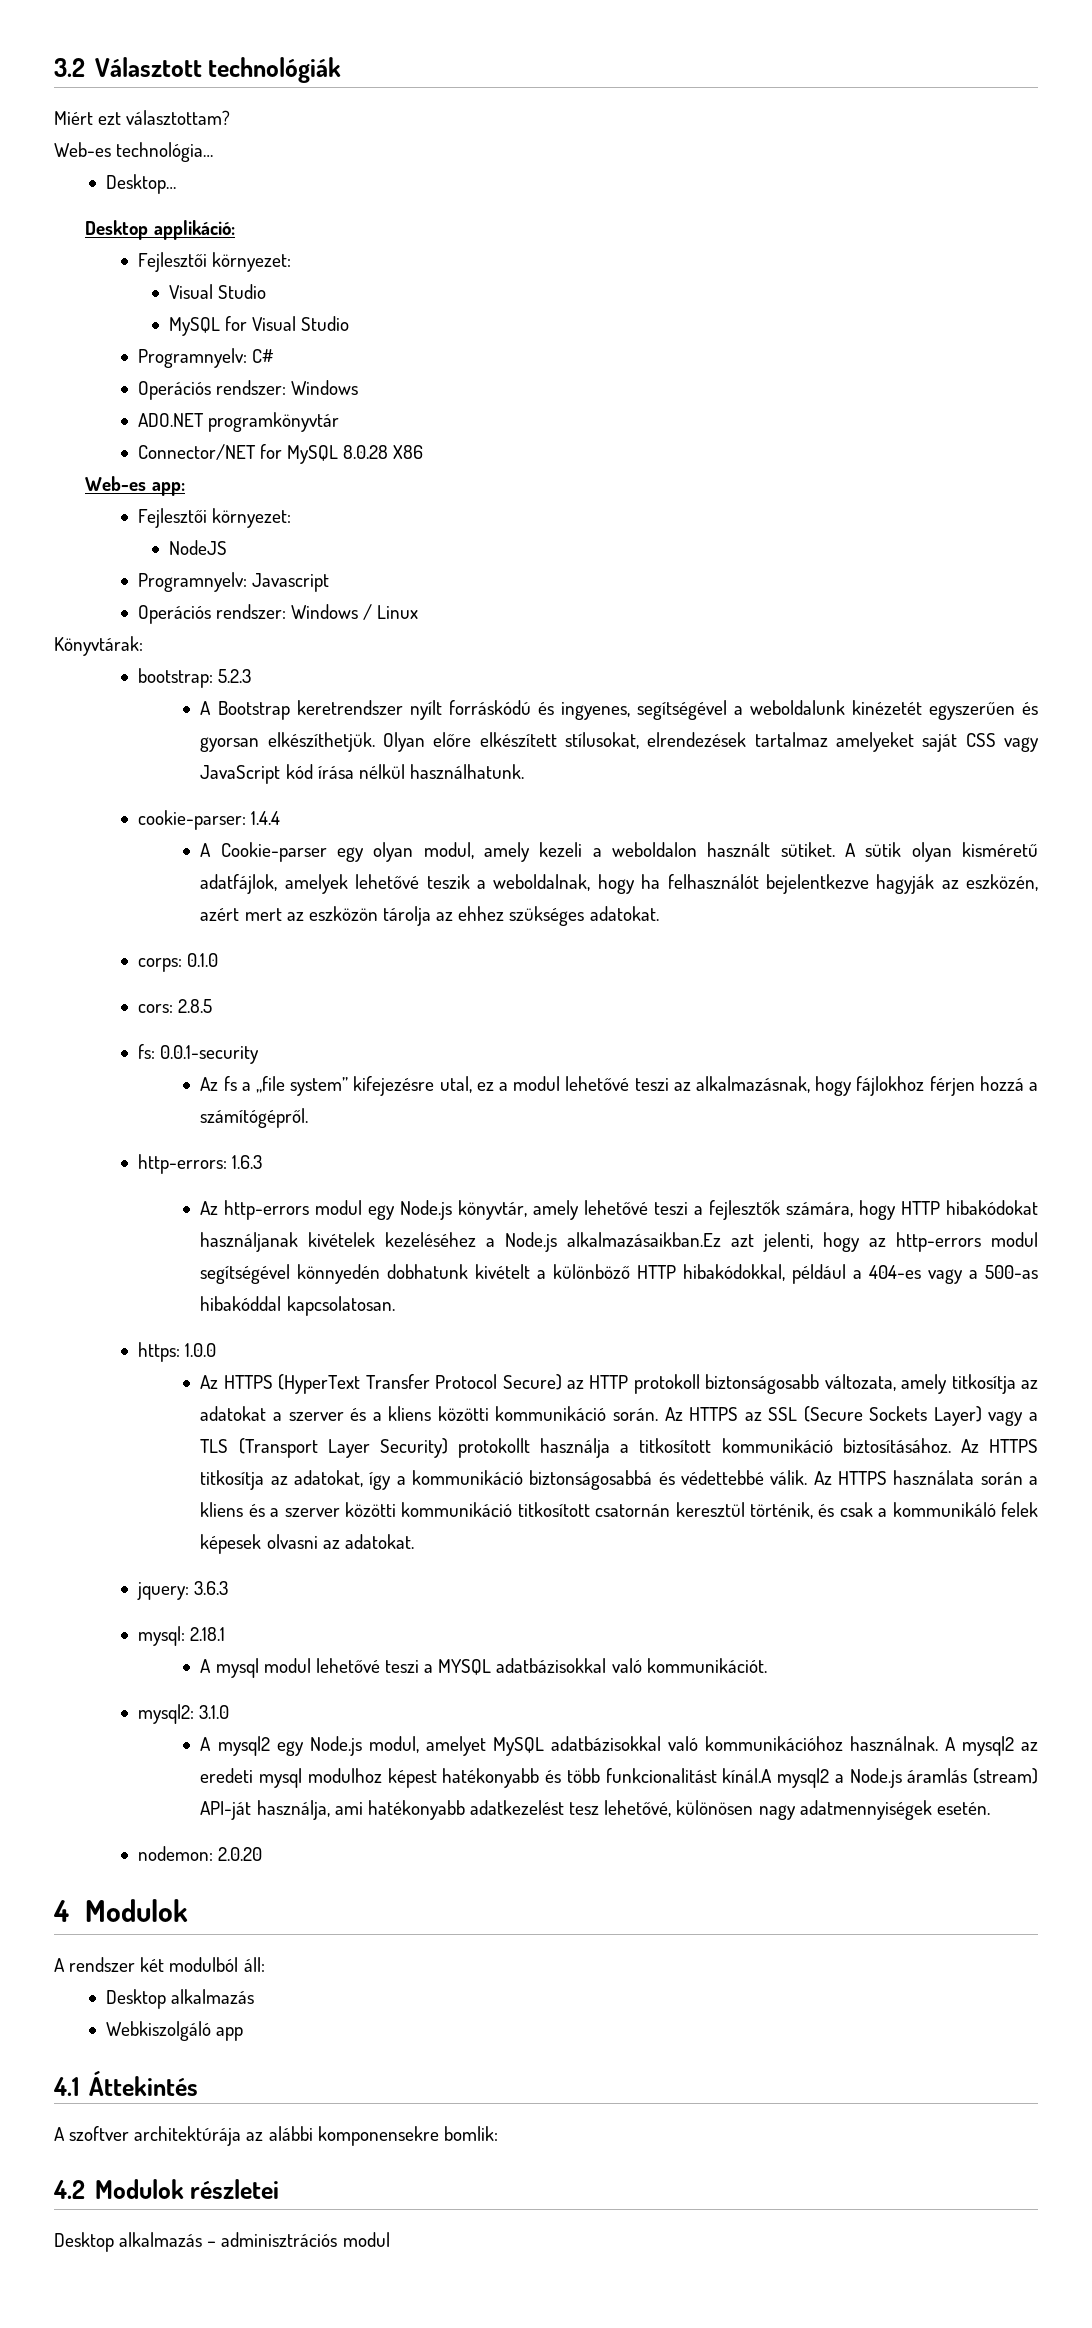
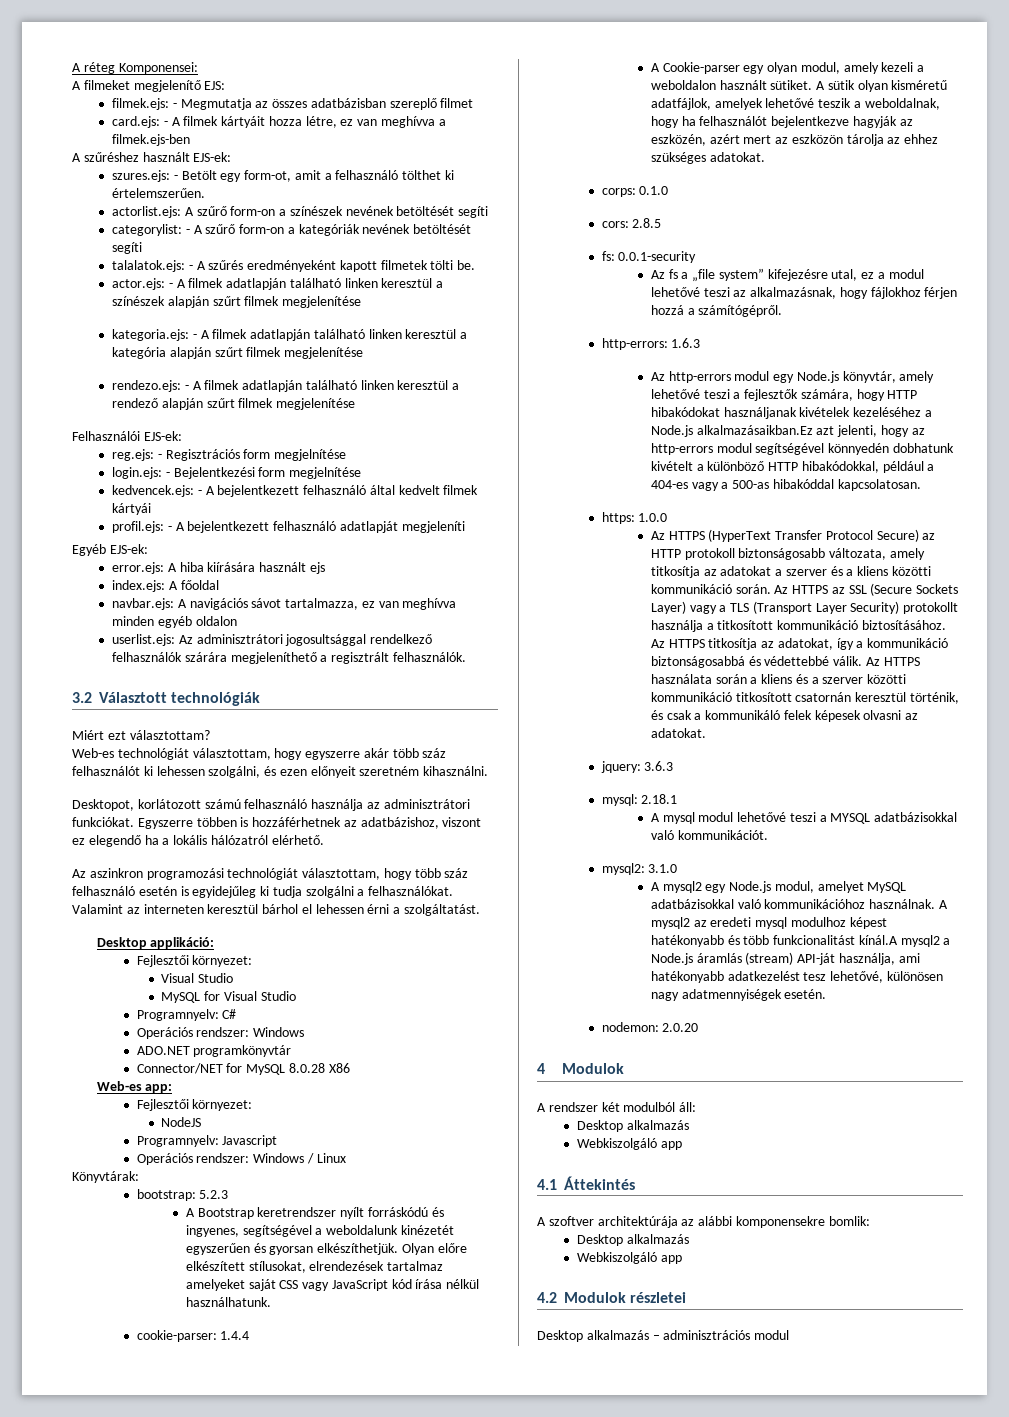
+ A réteg Komponensei:
+ A filmeket megjelenítő EJS:
+ filmek.ejs: - Megmutatja az összes adatbázisban szereplő filmet
+ card.ejs: - A filmek kártyáit hozza létre, ez van meghívva a filmek.ejs-ben
+ A szűréshez használt EJS-ek:
+ szures.ejs: - Betölt egy form-ot, amit a felhasználó tölthet ki értelemszerűen.
+ actorlist.ejs: A szűrő form-on a színészek nevének betöltését segíti
+ categorylist: - A szűrő form-on a kategóriák nevének betöltését segíti
+ talalatok.ejs: - A szűrés eredményeként kapott filmetek tölti be.
+ actor.ejs: - A filmek adatlapján található linken keresztül a színészek alapján szűrt filmek megjelenítése
+ kategoria.ejs: - A filmek adatlapján található linken keresztül a kategória alapján szűrt filmek megjelenítése
+ rendezo.ejs: - A filmek adatlapján található linken keresztül a rendező alapján szűrt filmek megjelenítése
+ Felhasználói EJS-ek:
+ reg.ejs: - Regisztrációs form megjelnítése
+ login.ejs: - Bejelentkezési form megjelnítése
+ kedvencek.ejs: - A bejelentkezett felhasználó által kedvelt filmek kártyái
+ profil.ejs: - A bejelentkezett felhasználó adatlapját megjeleníti
+ Egyéb EJS-ek:
+ error.ejs: A hiba kiírására használt ejs
+ index.ejs: A főoldal
+ navbar.ejs: A navigációs sávot tartalmazza, ez van meghívva minden egyéb oldalon
+ userlist.ejs: Az adminisztrátori jogosultsággal rendelkező felhasználók szárára megjeleníthető a regisztrált felhasználók.
- Web-es technológia…
- Desktop…
+ Web-es technológiát választottam, hogy egyszerre akár több száz felhasználót ki lehessen szolgálni, és ezen előnyeit szeretném kihasználni.
+ Desktopot, korlátozott számú felhasználó használja az adminisztrátori funkciókat. Egyszerre többen is hozzáférhetnek az adatbázishoz, viszont ez elegendő ha a lokális hálózatról elérhető.
+ Az aszinkron programozási technológiát választottam, hogy több száz felhasználó esetén is egyidejűleg ki tudja szolgálni a felhasználókat. Valamint az interneten keresztül bárhol el lehessen érni a szolgáltatást.
  A szoftver architektúrája az alábbi komponensekre bomlik:
+ Desktop alkalmazás
+ Webkiszolgáló app

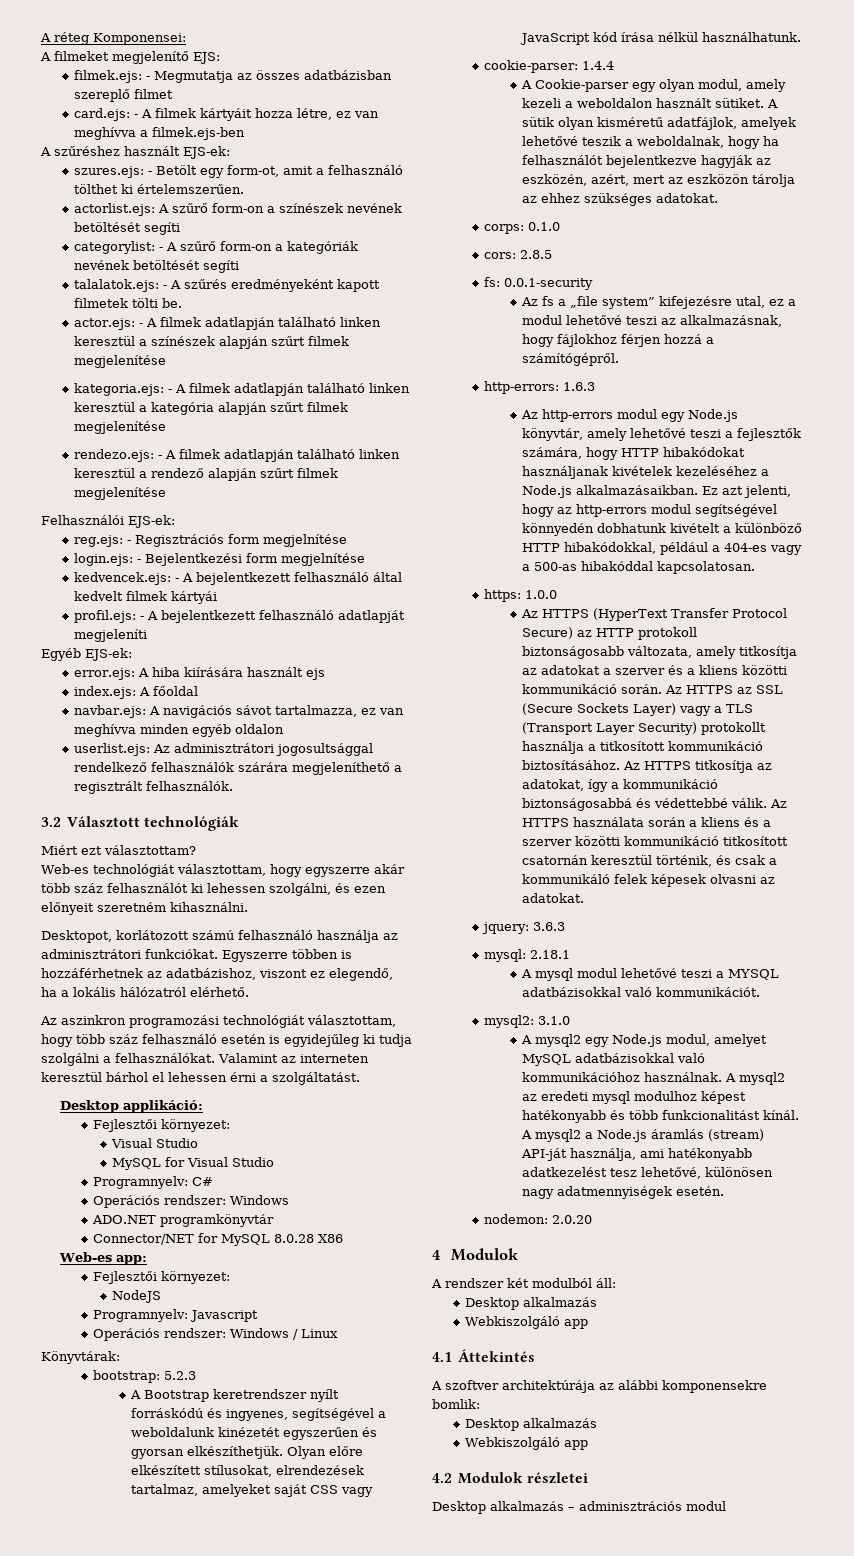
- Egyszerre többen is hozzáférhetnek az adatbázishoz, viszont ez elegendő ha a lokális hálózatról elérhető.
+ Egyszerre többen is hozzáférhetnek az adatbázishoz, viszont ez elegendő, ha a lokális hálózatról elérhető.
- Olyan előre elkészített stílusokat, elrendezések tartalmaz amelyeket saját CSS vagy JavaScript kód írása nélkül használhatunk.
+ Olyan előre elkészített stílusokat, elrendezések tartalmaz, amelyeket saját CSS vagy JavaScript kód írása nélkül használhatunk.
- A sütik olyan kisméretű adatfájlok, amelyek lehetővé teszik a weboldalnak, hogy ha felhasználót bejelentkezve hagyják az eszközén, azért mert az eszközön tárolja az ehhez szükséges adatokat.
+ A sütik olyan kisméretű adatfájlok, amelyek lehetővé teszik a weboldalnak, hogy ha felhasználót bejelentkezve hagyják az eszközén, azért, mert az eszközön tárolja az ehhez szükséges adatokat.
- Az http-errors modul egy Node.js könyvtár, amely lehetővé teszi a fejlesztők számára, hogy HTTP hibakódokat használjanak kivételek kezeléséhez a Node.js alkalmazásaikban.Ez azt jelenti, hogy az http-errors modul segítségével könnyedén dobhatunk kivételt a különböző HTTP hibakódokkal, például a 404-es vagy a 500-as hibakóddal kapcsolatosan.
+ Az http-errors modul egy Node.js könyvtár, amely lehetővé teszi a fejlesztők számára, hogy HTTP hibakódokat használjanak kivételek kezeléséhez a Node.js alkalmazásaikban. Ez azt jelenti, hogy az http-errors modul segítségével könnyedén dobhatunk kivételt a különböző HTTP hibakódokkal, például a 404-es vagy a 500-as hibakóddal kapcsolatosan.
- A mysql2 az eredeti mysql modulhoz képest hatékonyabb és több funkcionalitást kínál.A mysql2 a Node.js áramlás (stream) API-ját használja, ami hatékonyabb adatkezelést tesz lehetővé, különösen nagy adatmennyiségek esetén.
+ A mysql2 az eredeti mysql modulhoz képest hatékonyabb és több funkcionalitást kínál. A mysql2 a Node.js áramlás (stream) API-ját használja, ami hatékonyabb adatkezelést tesz lehetővé, különösen nagy adatmennyiségek esetén.

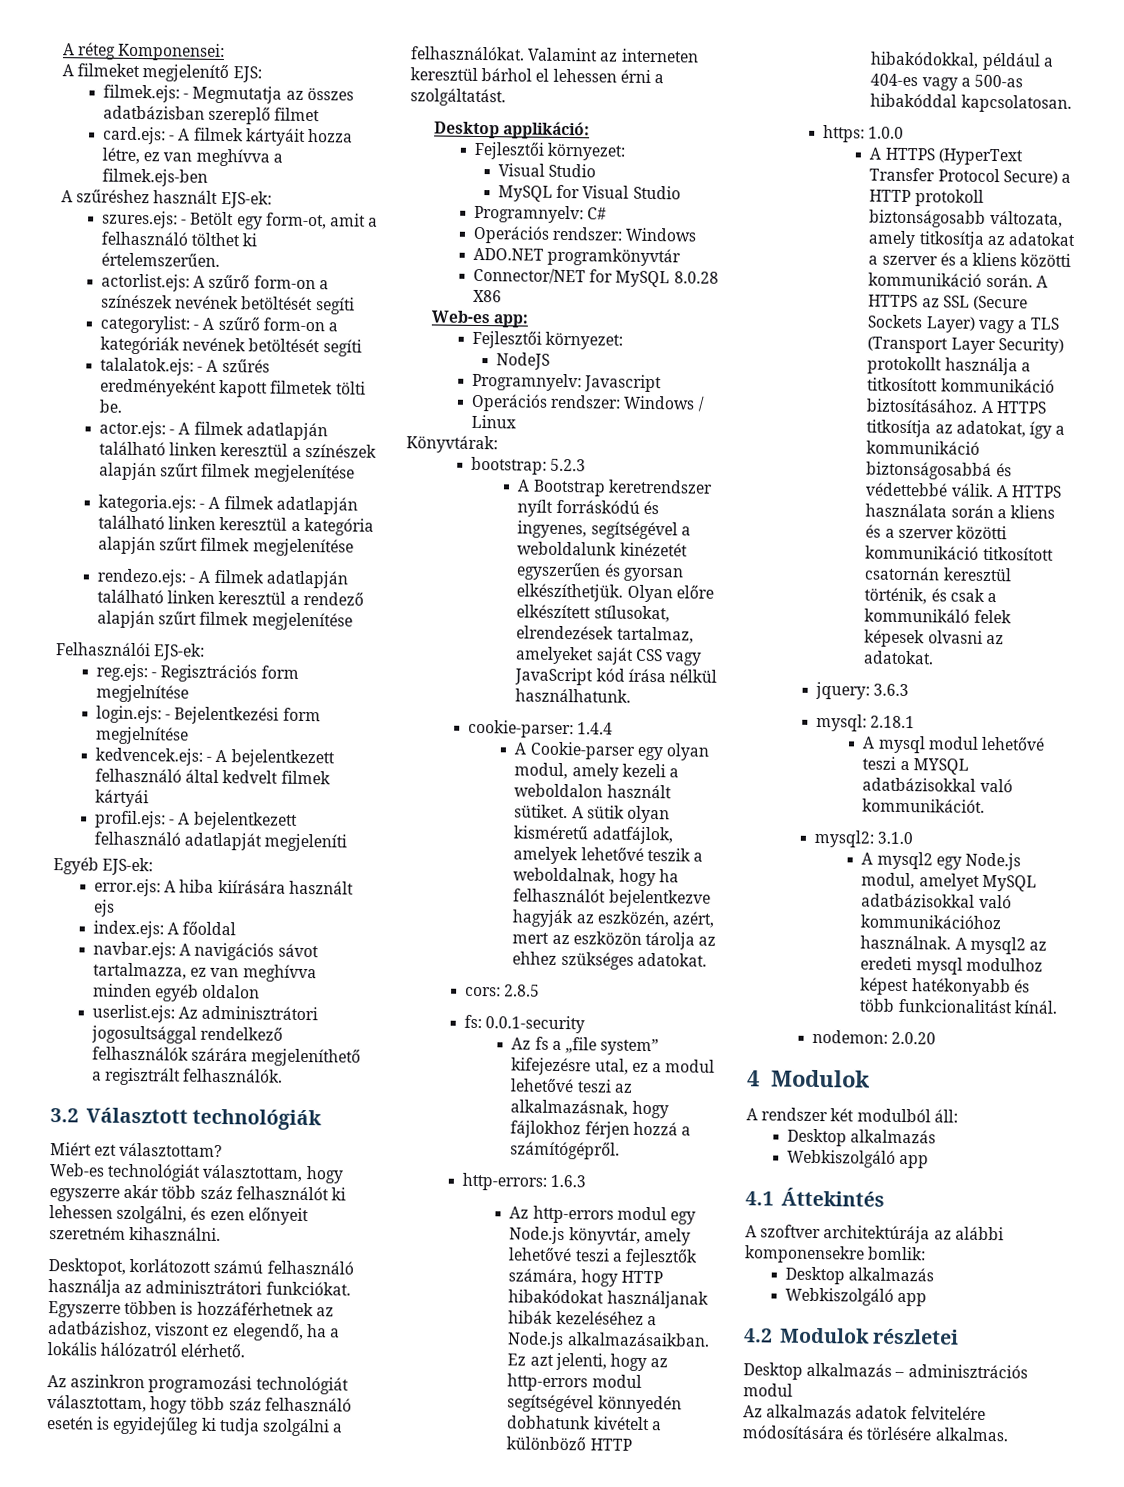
- corps: 0.1.0
- Az http-errors modul egy Node.js könyvtár, amely lehetővé teszi a fejlesztők számára, hogy HTTP hibakódokat használjanak kivételek kezeléséhez a Node.js alkalmazásaikban.
+ Az http-errors modul egy Node.js könyvtár, amely lehetővé teszi a fejlesztők számára, hogy HTTP hibakódokat használjanak hibák kezeléséhez a Node.js alkalmazásaikban.
- Az HTTPS (HyperText Transfer Protocol Secure) az HTTP protokoll biztonságosabb változata, amely titkosítja az adatokat a szerver és a kliens közötti kommunikáció során.
+ A HTTPS (HyperText Transfer Protocol Secure) a HTTP protokoll biztonságosabb változata, amely titkosítja az adatokat a szerver és a kliens közötti kommunikáció során.
- Az HTTPS az SSL (Secure Sockets Layer) vagy a TLS (Transport Layer Security) protokollt használja a titkosított kommunikáció biztosításához.
+ A HTTPS az SSL (Secure Sockets Layer) vagy a TLS (Transport Layer Security) protokollt használja a titkosított kommunikáció biztosításához.
- Az HTTPS titkosítja az adatokat, így a kommunikáció biztonságosabbá és védettebbé válik.
+ A HTTPS titkosítja az adatokat, így a kommunikáció biztonságosabbá és védettebbé válik.
- Az HTTPS használata során a kliens és a szerver közötti kommunikáció titkosított csatornán keresztül történik, és csak a kommunikáló felek képesek olvasni az adatokat.
+ A HTTPS használata során a kliens és a szerver közötti kommunikáció titkosított csatornán keresztül történik, és csak a kommunikáló felek képesek olvasni az adatokat.
- A mysql2 a Node.js áramlás (stream) API-ját használja, ami hatékonyabb adatkezelést tesz lehetővé, különösen nagy adatmennyiségek esetén.
+ Az alkalmazás adatok felvitelére módosítására és törlésére alkalmas.

